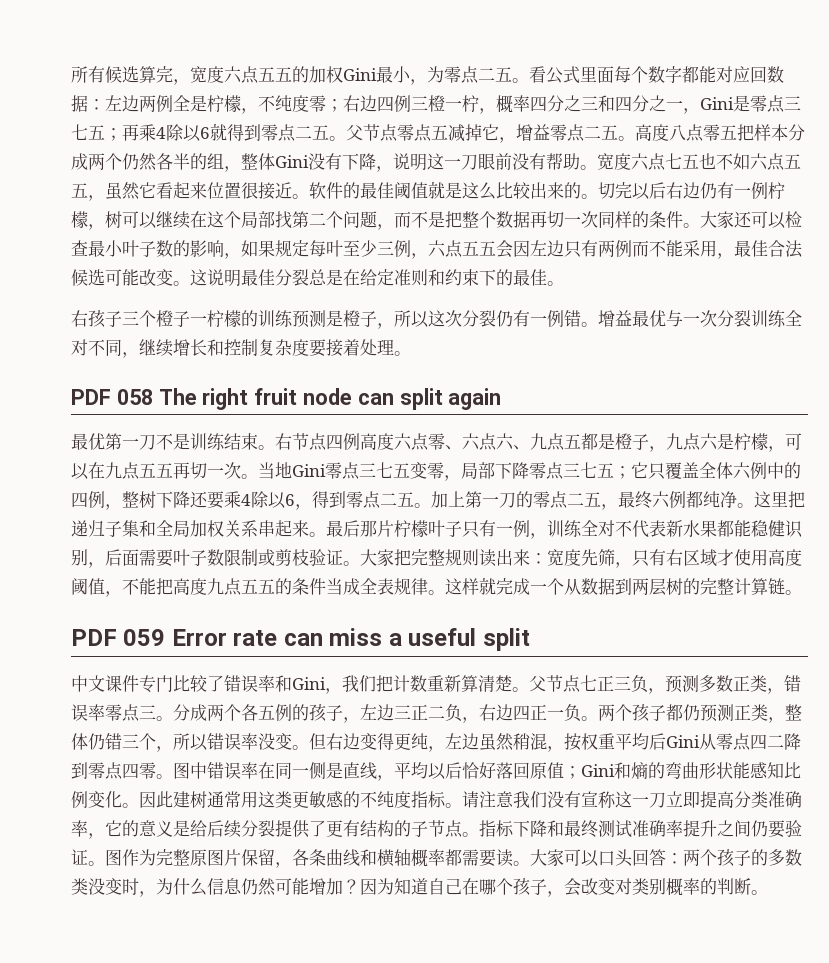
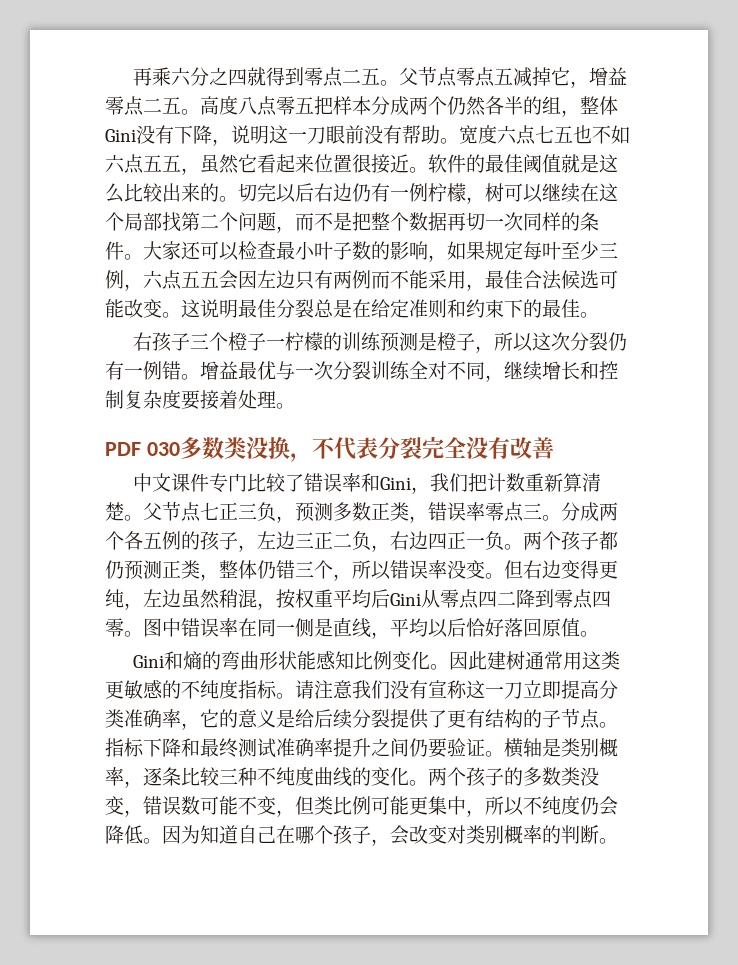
- 所有候选算完，宽度六点五五的加权Gini最小，为零点二五。看公式里面每个数字都能对应回数据：左边两例全是柠檬，不纯度零；右边四例三橙一柠，概率四分之三和四分之一，Gini是零点三七五；再乘4除以6就得到零点二五。
+ 再乘六分之四就得到零点二五。
- PDF 058 The right fruit node can split again
- 最优第一刀不是训练结束。右节点四例高度六点零、六点六、九点五都是橙子，九点六是柠檬，可以在九点五五再切一次。当地Gini零点三七五变零，局部下降零点三七五；它只覆盖全体六例中的四例，整树下降还要乘4除以6，得到零点二五。加上第一刀的零点二五，最终六例都纯净。这里把递归子集和全局加权关系串起来。最后那片柠檬叶子只有一例，训练全对不代表新水果都能稳健识别，后面需要叶子数限制或剪枝验证。大家把完整规则读出来：宽度先筛，只有右区域才使用高度阈值，不能把高度九点五五的条件当成全表规律。这样就完成一个从数据到两层树的完整计算链。
- PDF 059 Error rate can miss a useful split
+ PDF 030多数类没换，不代表分裂完全没有改善
- 图中错误率在同一侧是直线，平均以后恰好落回原值；Gini和熵的弯曲形状能感知比例变化。
+ 图中错误率在同一侧是直线，平均以后恰好落回原值。
+ Gini和熵的弯曲形状能感知比例变化。
- 图作为完整原图片保留，各条曲线和横轴概率都需要读。大家可以口头回答：两个孩子的多数类没变时，为什么信息仍然可能增加？
+ 横轴是类别概率，逐条比较三种不纯度曲线的变化。两个孩子的多数类没变，错误数可能不变，但类比例可能更集中，所以不纯度仍会降低。

